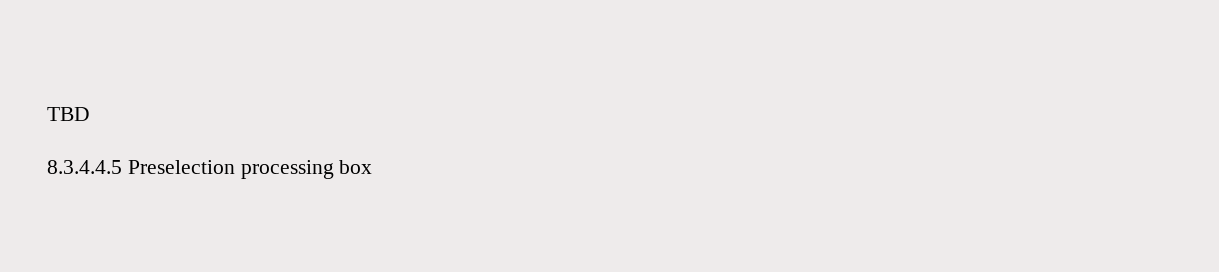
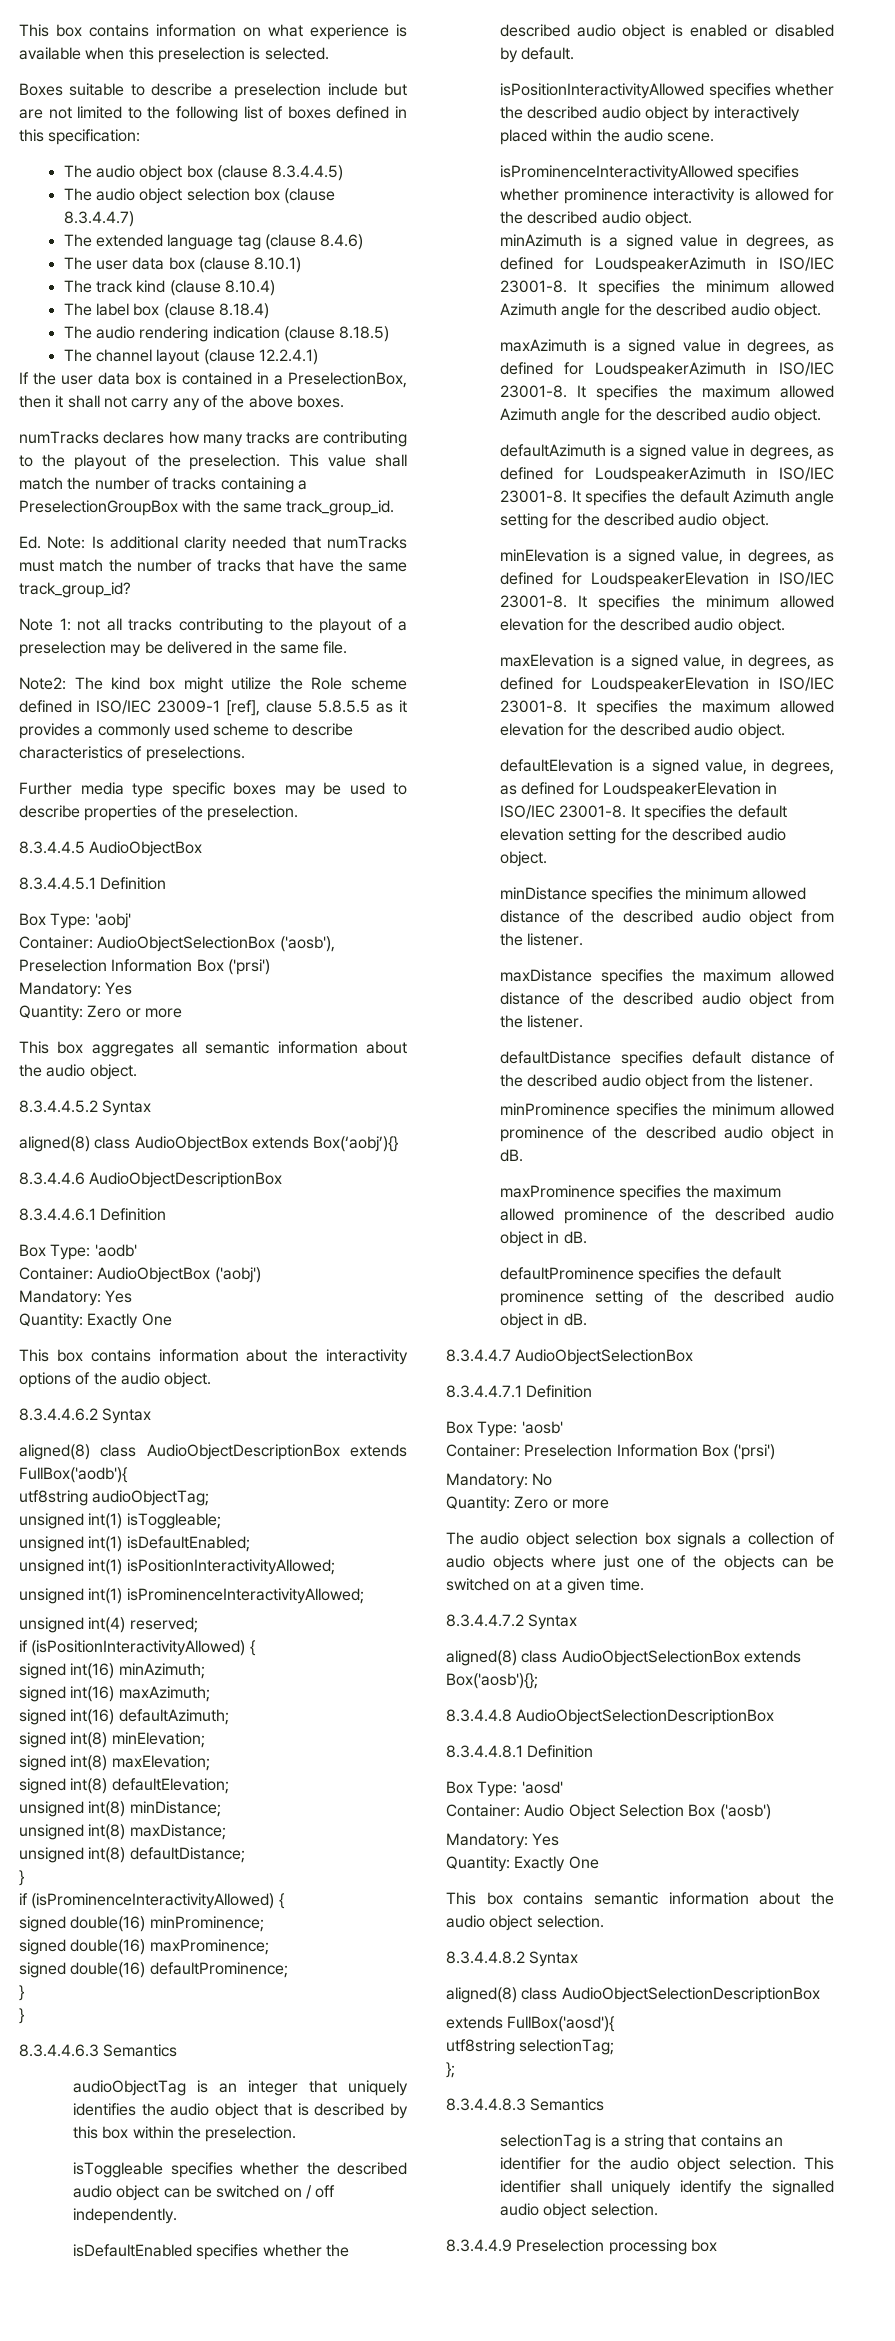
- TBD
- 8.3.4.4.5 Preselection processing box
+ This box contains information on what experience is available when this preselection is selected.
+ Boxes suitable to describe a preselection include but are not limited to the following list of boxes defined in this specification:
+ The audio object box (clause 8.3.4.4.5)
+ The audio object selection box (clause 8.3.4.4.7)
+ The extended language tag (clause 8.4.6)
+ The user data box (clause 8.10.1)
+ The track kind (clause 8.10.4)
+ The label box (clause 8.18.4)
+ The audio rendering indication (clause 8.18.5)
+ The channel layout (clause 12.2.4.1)
+ If the user data box is contained in a PreselectionBox, then it shall not carry any of the above boxes.
+ numTracks declares how many tracks are contributing to the playout of the preselection. This value shall match the number of tracks containing a PreselectionGroupBox with the same track_group_id.
+ Ed. Note: Is additional clarity needed that numTracks must match the number of tracks that have the same track_group_id?
+ Note 1: not all tracks contributing to the playout of a preselection may be delivered in the same file.
+ Note2: The kind box might utilize the Role scheme defined in ISO/IEC 23009-1 [ref], clause 5.8.5.5 as it provides a commonly used scheme to describe characteristics of preselections.
+ Further media type specific boxes may be used to describe properties of the preselection.
+ 8.3.4.4.5 AudioObjectBox
+ 8.3.4.4.5.1 Definition
+ Box Type: 'aobj'
+ Container: AudioObjectSelectionBox ('aosb'), Preselection Information Box ('prsi')
+ Mandatory: Yes
+ Quantity: Zero or more
+ This box aggregates all semantic information about the audio object.
+ 8.3.4.4.5.2 Syntax
+ aligned(8) class AudioObjectBox extends Box(‘aobj’){}
+ 8.3.4.4.6 AudioObjectDescriptionBox
+ 8.3.4.4.6.1 Definition
+ Box Type: 'aodb'
+ Container: AudioObjectBox ('aobj')
+ Mandatory: Yes
+ Quantity: Exactly One
+ This box contains information about the interactivity options of the audio object.
+ 8.3.4.4.6.2 Syntax
+ aligned(8) class AudioObjectDescriptionBox extends FullBox('aodb'){
+ utf8string audioObjectTag;
+ unsigned int(1) isToggleable;
+ unsigned int(1) isDefaultEnabled;
+ unsigned int(1) isPositionInteractivityAllowed;
+ unsigned int(1) isProminenceInteractivityAllowed;
+ unsigned int(4) reserved;
+ if (isPositionInteractivityAllowed) {
+ signed int(16) minAzimuth;
+ signed int(16) maxAzimuth;
+ signed int(16) defaultAzimuth;
+ signed int(8) minElevation;
+ signed int(8) maxElevation;
+ signed int(8) defaultElevation;
+ unsigned int(8) minDistance;
+ unsigned int(8) maxDistance;
+ unsigned int(8) defaultDistance;
+ }
+ if (isProminenceInteractivityAllowed) {
+ signed double(16) minProminence;
+ signed double(16) maxProminence;
+ signed double(16) defaultProminence;
+ }
+ }
+ 8.3.4.4.6.3 Semantics
+ audioObjectTag is an integer that uniquely identifies the audio object that is described by this box within the preselection.
+ isToggleable specifies whether the described audio object can be switched on / off independently.
+ isDefaultEnabled specifies whether the described audio object is enabled or disabled by default.
+ isPositionInteractivityAllowed specifies whether the described audio object by interactively placed within the audio scene.
+ isProminenceInteractivityAllowed specifies whether prominence interactivity is allowed for the described audio object.
+ minAzimuth is a signed value in degrees, as defined for LoudspeakerAzimuth in ISO/IEC 23001-8. It specifies the minimum allowed Azimuth angle for the described audio object.
+ maxAzimuth is a signed value in degrees, as defined for LoudspeakerAzimuth in ISO/IEC 23001-8. It specifies the maximum allowed Azimuth angle for the described audio object.
+ defaultAzimuth is a signed value in degrees, as defined for LoudspeakerAzimuth in ISO/IEC 23001-8. It specifies the default Azimuth angle setting for the described audio object.
+ minElevation is a signed value, in degrees, as defined for LoudspeakerElevation in ISO/IEC 23001-8. It specifies the minimum allowed elevation for the described audio object.
+ maxElevation is a signed value, in degrees, as defined for LoudspeakerElevation in ISO/IEC 23001-8. It specifies the maximum allowed elevation for the described audio object.
+ defaultElevation is a signed value, in degrees, as defined for LoudspeakerElevation in ISO/IEC 23001-8. It specifies the default elevation setting for the described audio object.
+ minDistance specifies the minimum allowed distance of the described audio object from the listener.
+ maxDistance specifies the maximum allowed distance of the described audio object from the listener.
+ defaultDistance specifies default distance of the described audio object from the listener.
+ minProminence specifies the minimum allowed prominence of the described audio object in dB.
+ maxProminence specifies the maximum allowed prominence of the described audio object in dB.
+ defaultProminence specifies the default prominence setting of the described audio object in dB.
+ 8.3.4.4.7 AudioObjectSelectionBox
+ 8.3.4.4.7.1 Definition
+ Box Type: 'aosb'
+ Container: Preselection Information Box ('prsi')
+ Mandatory: No
+ Quantity: Zero or more
+ The audio object selection box signals a collection of audio objects where just one of the objects can be switched on at a given time.
+ 8.3.4.4.7.2 Syntax
+ aligned(8) class AudioObjectSelectionBox extends Box('aosb'){};
+ 8.3.4.4.8 AudioObjectSelectionDescriptionBox
+ 8.3.4.4.8.1 Definition
+ Box Type: 'aosd'
+ Container: Audio Object Selection Box ('aosb')
+ Mandatory: Yes
+ Quantity: Exactly One
+ This box contains semantic information about the audio object selection.
+ 8.3.4.4.8.2 Syntax
+ aligned(8) class AudioObjectSelectionDescriptionBox
+ extends FullBox('aosd'){
+ utf8string selectionTag;
+ };
+ 8.3.4.4.8.3 Semantics
+ selectionTag is a string that contains an identifier for the audio object selection. This identifier shall uniquely identify the signalled audio object selection.
+ 8.3.4.4.9 Preselection processing box

